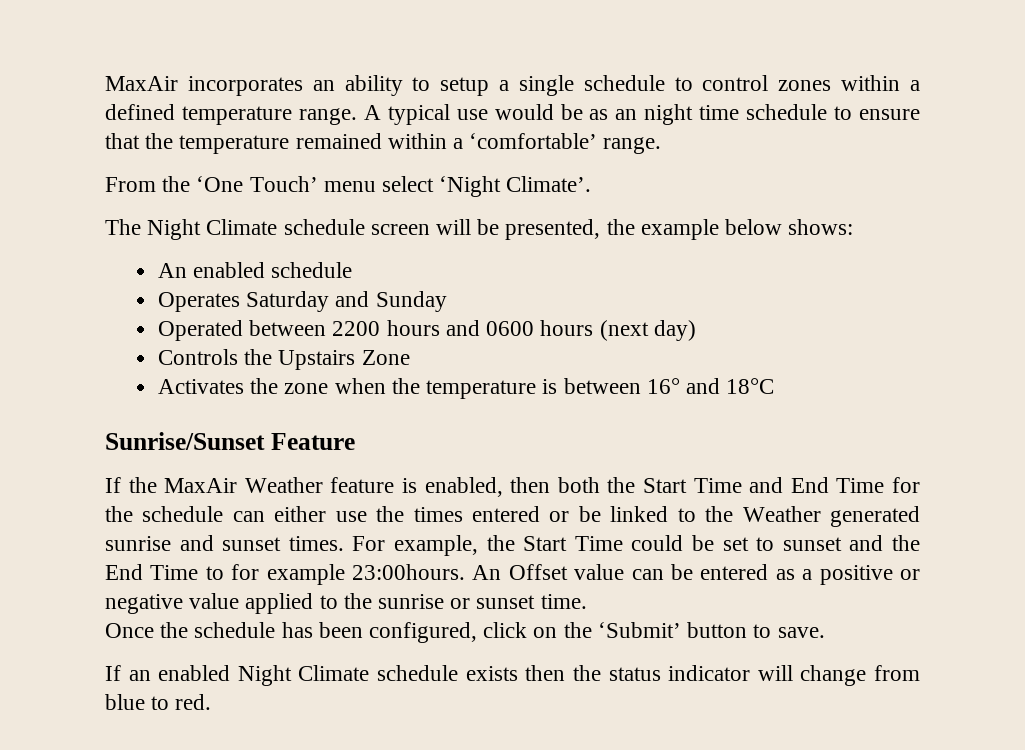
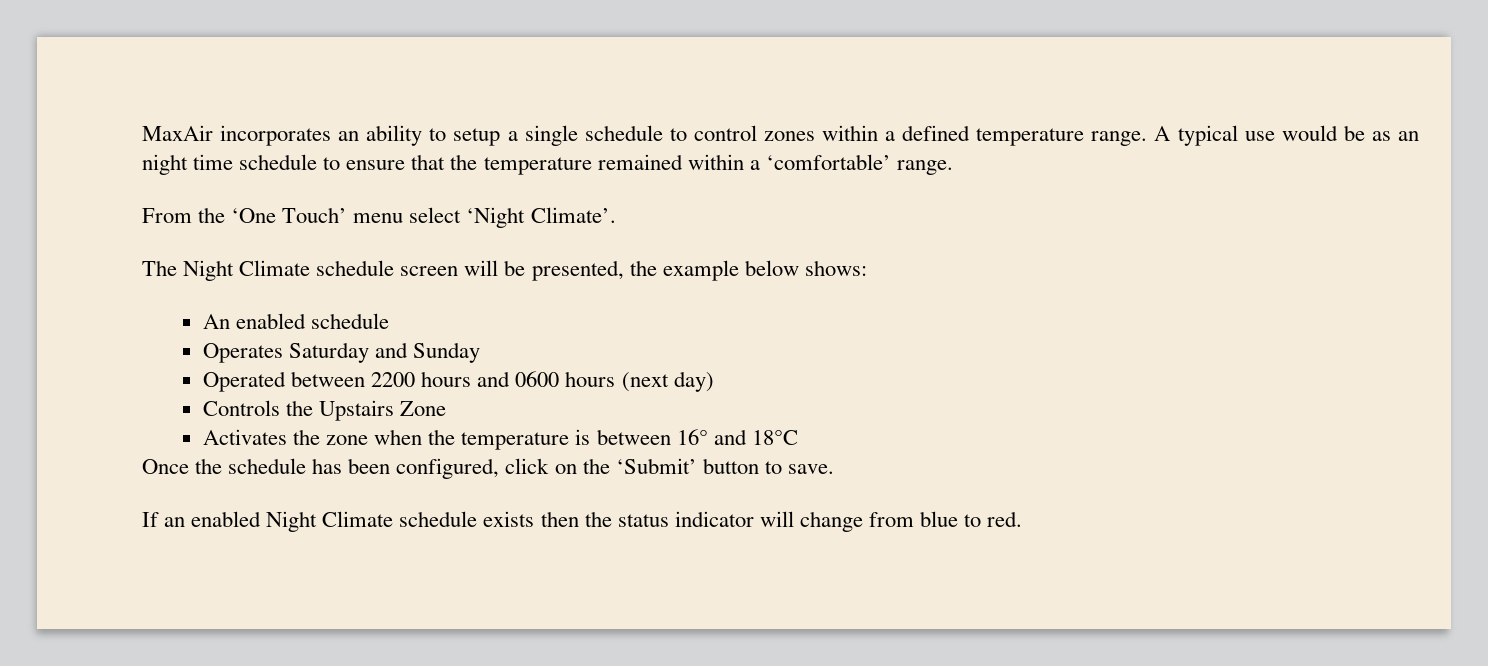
- Sunrise/Sunset Feature
- If the MaxAir Weather feature is enabled, then both the Start Time and End Time for the schedule can either use the times entered or be linked to the Weather generated sunrise and sunset times. For example, the Start Time could be set to sunset and the End Time to for example 23:00hours. An Offset value can be entered as a positive or negative value applied to the sunrise or sunset time.

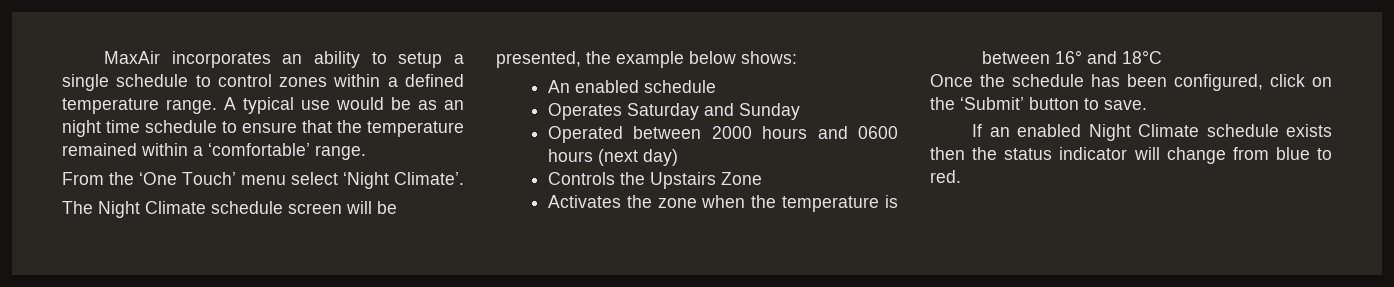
- Operated between 2200 hours and 0600 hours (next day)
+ Operated between 2000 hours and 0600 hours (next day)

